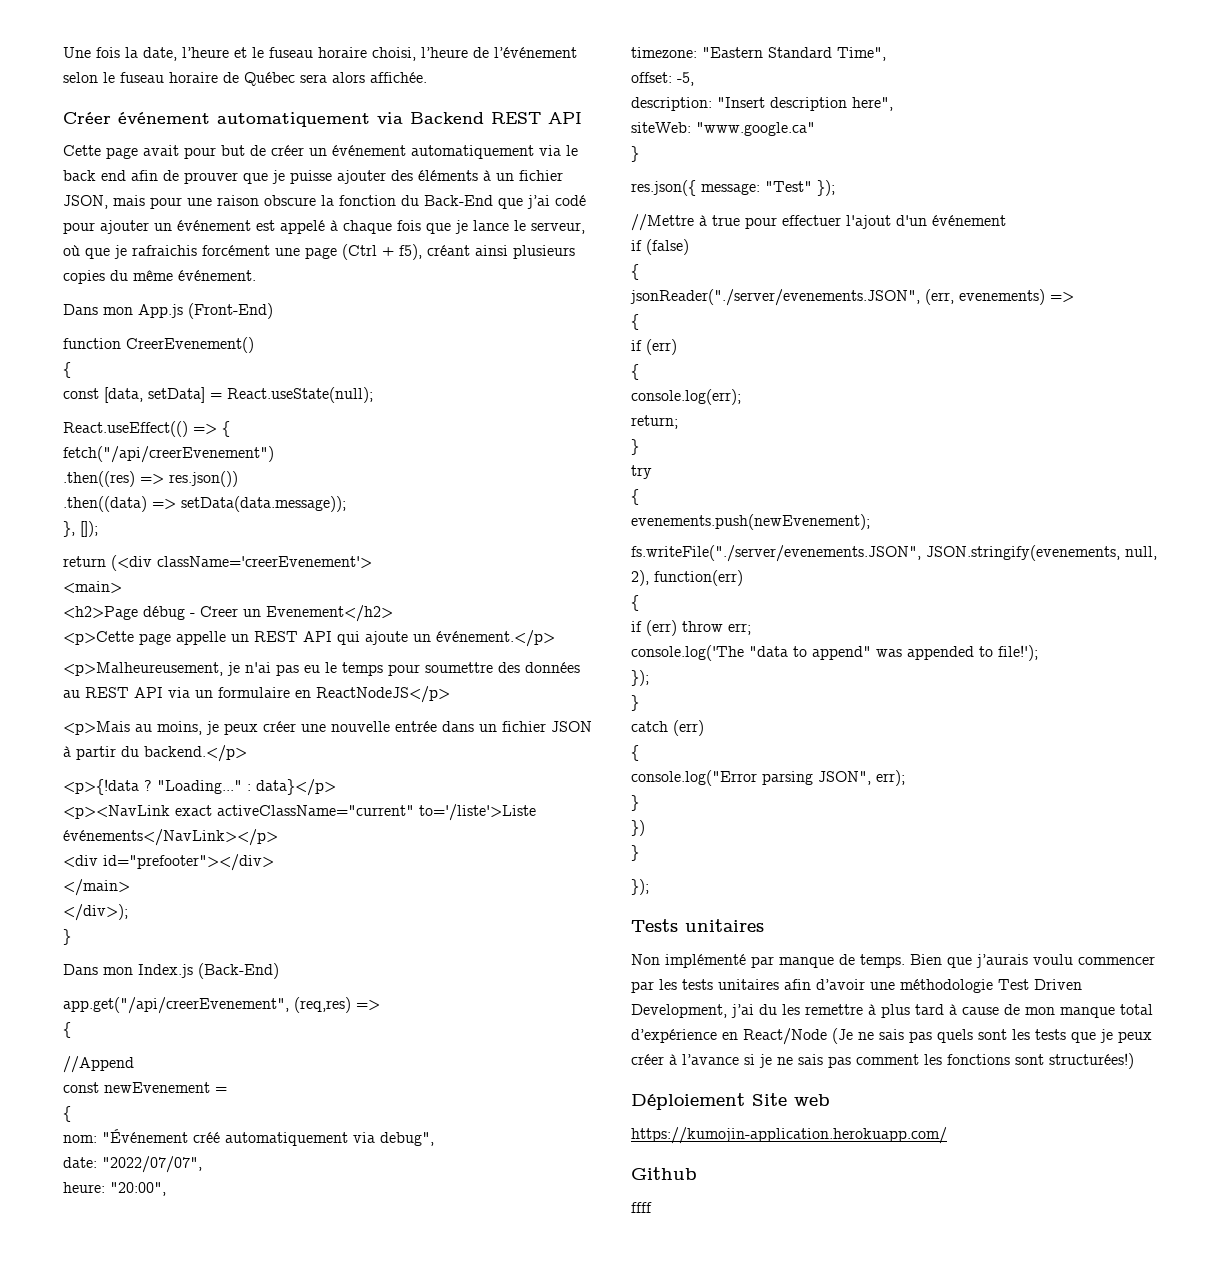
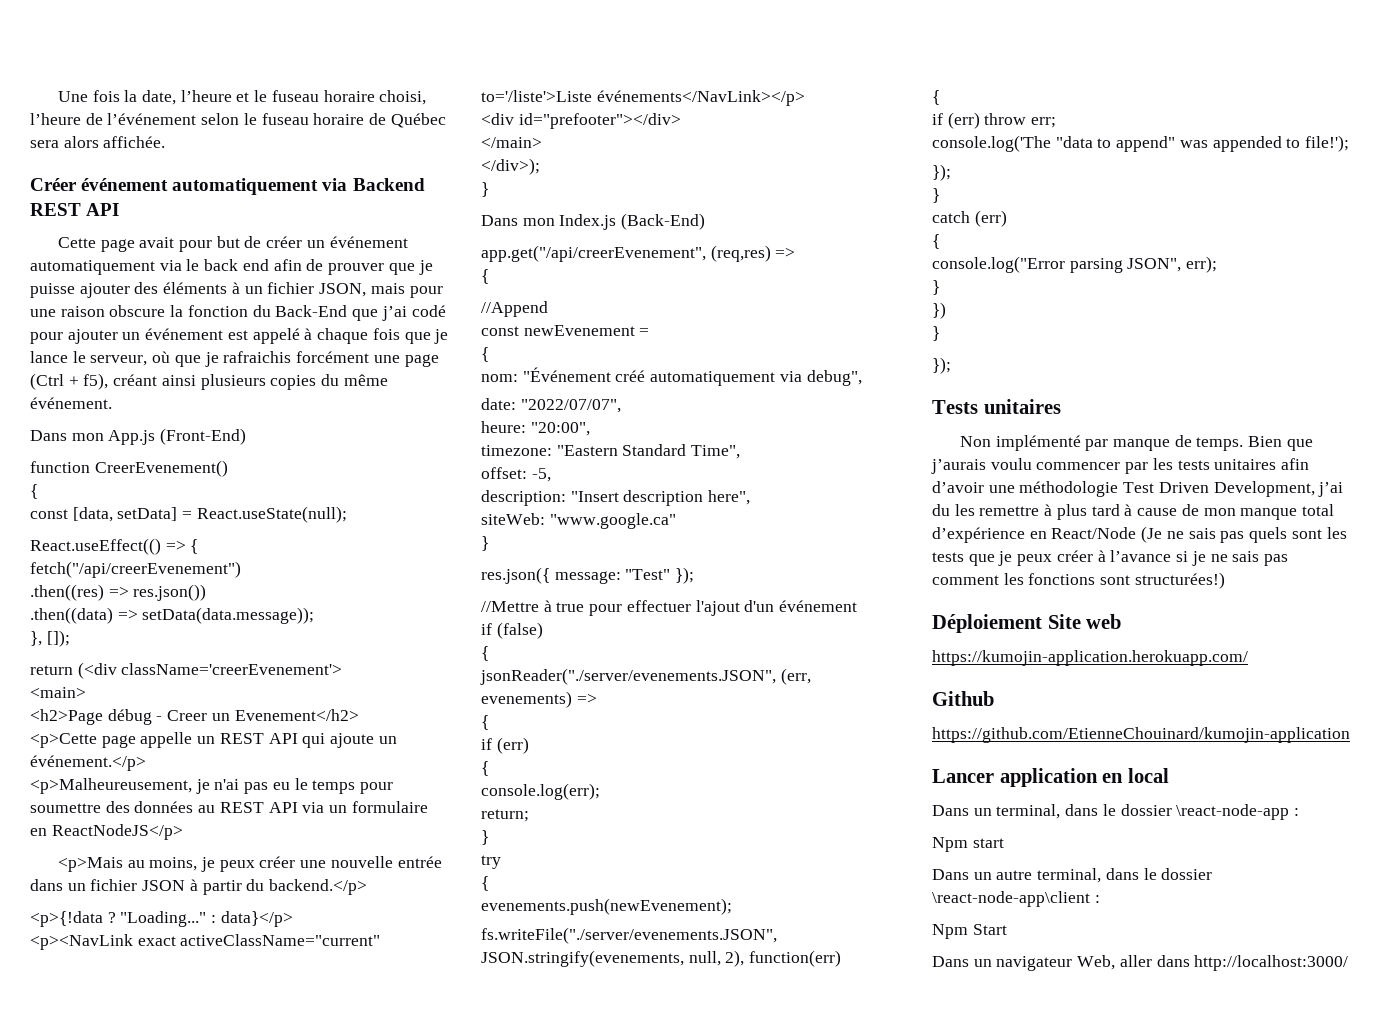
- ffff
+ https://github.com/EtienneChouinard/kumojin-application
+ Lancer application en local
+ Dans un terminal, dans le dossier \react-node-app :
+ Npm start
+ Dans un autre terminal, dans le dossier \react-node-app\client :
+ Npm Start
+ Dans un navigateur Web, aller dans http://localhost:3000/

